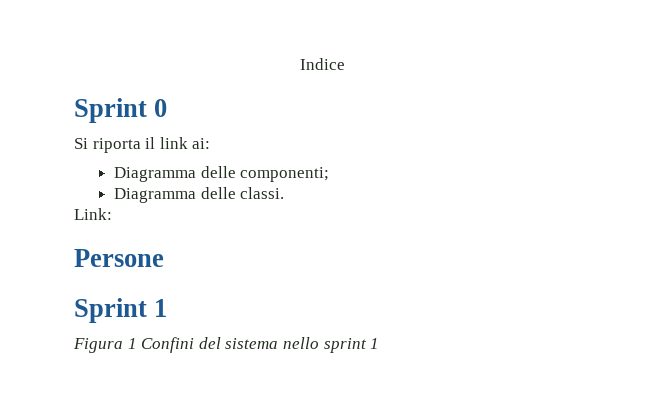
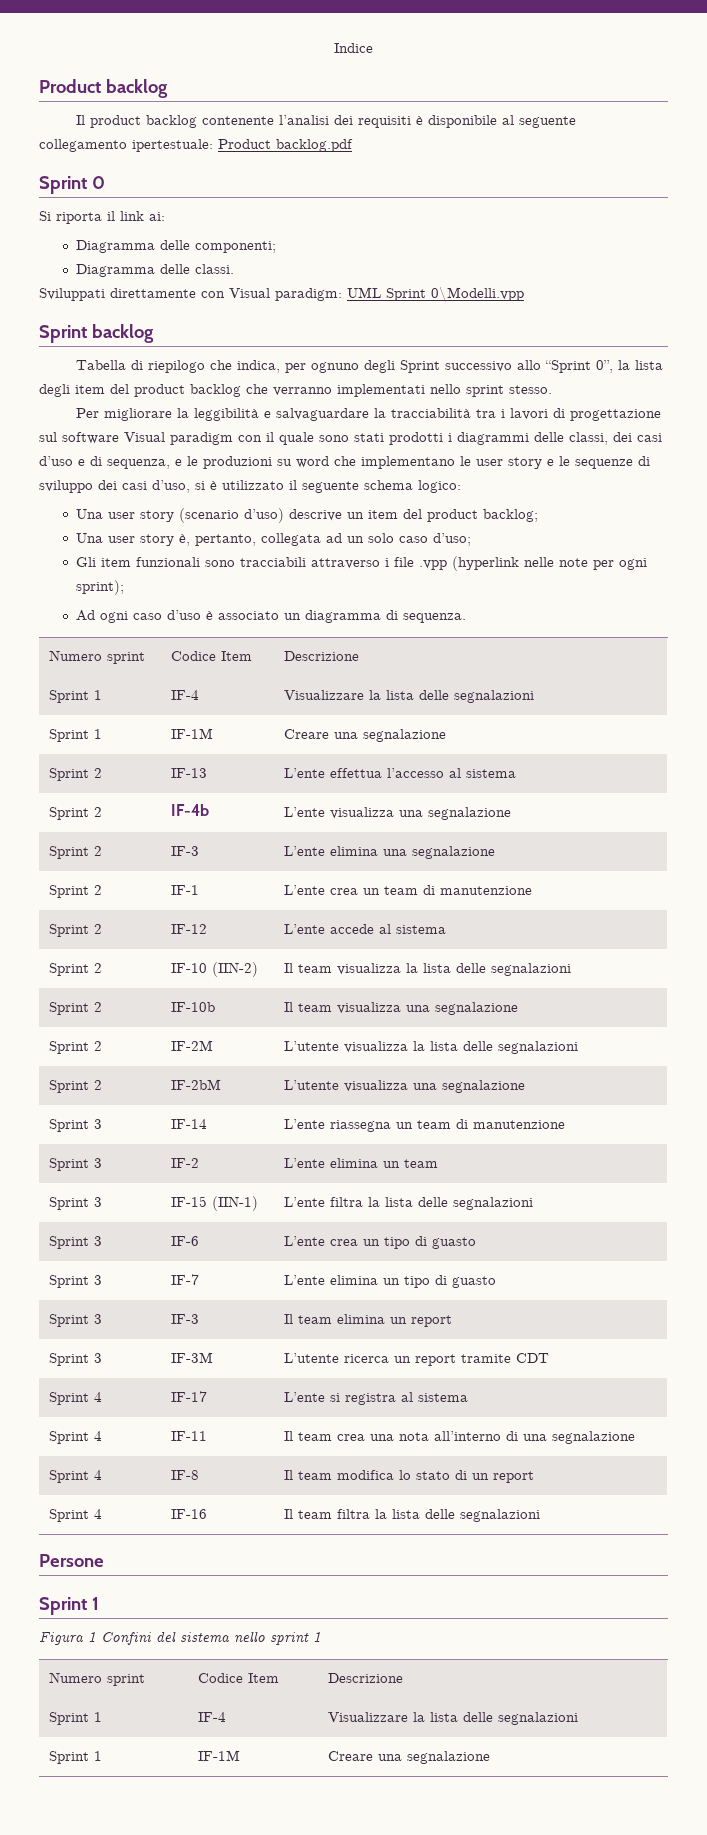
+ Product backlog
+ Il product backlog contenente l’analisi dei requisiti è disponibile al seguente collegamento ipertestuale: Product backlog.pdf
- Link:
+ Sviluppati direttamente con Visual paradigm: UML Sprint 0\Modelli.vpp
+ Sprint backlog
+ Tabella di riepilogo che indica, per ognuno degli Sprint successivo allo “Sprint 0”, la lista degli item del product backlog che verranno implementati nello sprint stesso.
+ Per migliorare la leggibilità e salvaguardare la tracciabilità tra i lavori di progettazione sul software Visual paradigm con il quale sono stati prodotti i diagrammi delle classi, dei casi d’uso e di sequenza, e le produzioni su word che implementano le user story e le sequenze di sviluppo dei casi d’uso, si è utilizzato il seguente schema logico:
+ Una user story (scenario d’uso) descrive un item del product backlog;
+ Una user story è, pertanto, collegata ad un solo caso d’uso;
+ Gli item funzionali sono tracciabili attraverso i file .vpp (hyperlink nelle note per ogni sprint);
+ Ad ogni caso d’uso è associato un diagramma di sequenza.
+ Numero sprint | Codice Item | Descrizione
+ Sprint 1 | IF-4 | Visualizzare la lista delle segnalazioni
+ Sprint 1 | IF-1M | Creare una segnalazione
+ Sprint 2 | IF-13 | L’ente effettua l’accesso al sistema
+ Sprint 2 | IF-4b | L’ente visualizza una segnalazione
+ Sprint 2 | IF-3 | L’ente elimina una segnalazione
+ Sprint 2 | IF-1 | L’ente crea un team di manutenzione
+ Sprint 2 | IF-12 | L’ente accede al sistema
+ Sprint 2 | IF-10 (IIN-2) | Il team visualizza la lista delle segnalazioni
+ Sprint 2 | IF-10b | Il team visualizza una segnalazione
+ Sprint 2 | IF-2M | L’utente visualizza la lista delle segnalazioni
+ Sprint 2 | IF-2bM | L’utente visualizza una segnalazione
+ Sprint 3 | IF-14 | L’ente riassegna un team di manutenzione
+ Sprint 3 | IF-2 | L’ente elimina un team
+ Sprint 3 | IF-15 (IIN-1) | L’ente filtra la lista delle segnalazioni
+ Sprint 3 | IF-6 | L’ente crea un tipo di guasto
+ Sprint 3 | IF-7 | L’ente elimina un tipo di guasto
+ Sprint 3 | IF-3 | Il team elimina un report
+ Sprint 3 | IF-3M | L’utente ricerca un report tramite CDT
+ Sprint 4 | IF-17 | L’ente si registra al sistema
+ Sprint 4 | IF-11 | Il team crea una nota all’interno di una segnalazione
+ Sprint 4 | IF-8 | Il team modifica lo stato di un report
+ Sprint 4 | IF-16 | Il team filtra la lista delle segnalazioni
  Figura 1 Confini del sistema nello sprint 1
+ Numero sprint | Codice Item | Descrizione
+ Sprint 1 | IF-4 | Visualizzare la lista delle segnalazioni
+ Sprint 1 | IF-1M | Creare una segnalazione

